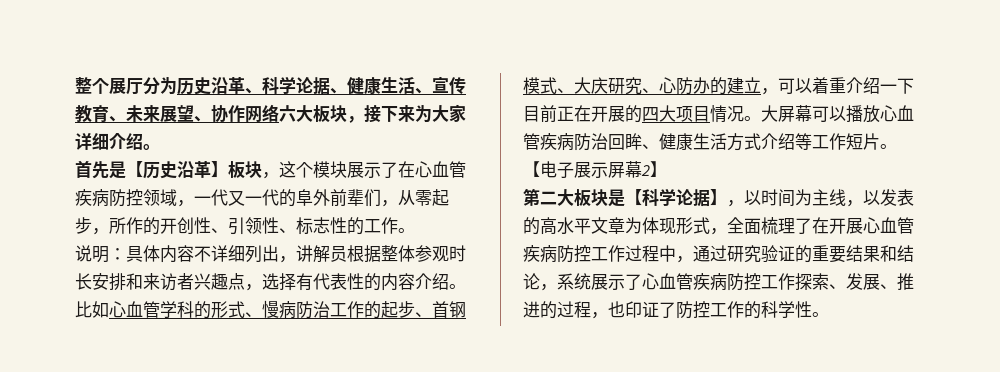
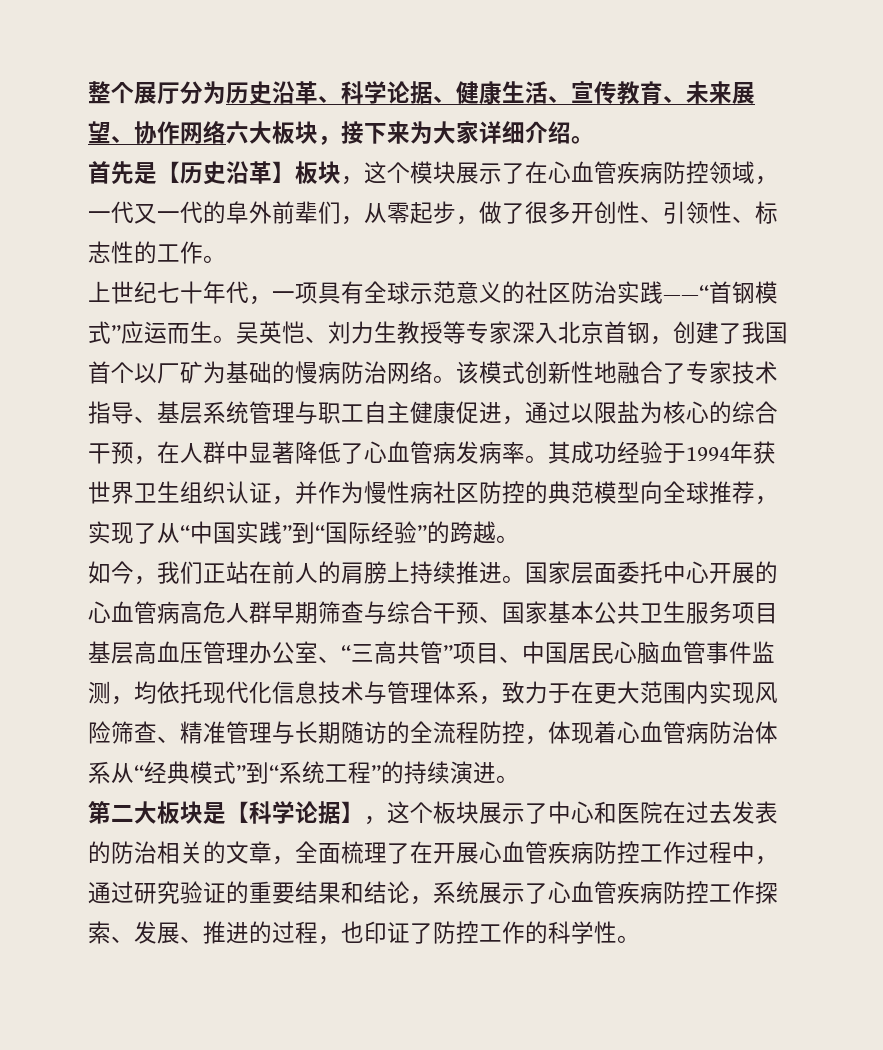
- 首先是【历史沿革】板块，这个模块展示了在心血管疾病防控领域，一代又一代的阜外前辈们，从零起步，所作的开创性、引领性、标志性的工作。
+ 首先是【历史沿革】板块，这个模块展示了在心血管疾病防控领域，一代又一代的阜外前辈们，从零起步，做了很多开创性、引领性、标志性的工作。
- 说明：具体内容不详细列出，讲解员根据整体参观时长安排和来访者兴趣点，选择有代表性的内容介绍。比如心血管学科的形式、慢病防治工作的起步、首钢模式、大庆研究、心防办的建立，可以着重介绍一下目前正在开展的四大项目情况。大屏幕可以播放心血管疾病防治回眸、健康生活方式介绍等工作短片。【电子展示屏幕2】
+ 上世纪七十年代，一项具有全球示范意义的社区防治实践——“首钢模式”应运而生。吴英恺、刘力生教授等专家深入北京首钢，创建了我国首个以厂矿为基础的慢病防治网络。该模式创新性地融合了专家技术指导、基层系统管理与职工自主健康促进，通过以限盐为核心的综合干预，在人群中显著降低了心血管病发病率。其成功经验于1994年获世界卫生组织认证，并作为慢性病社区防控的典范模型向全球推荐，实现了从“中国实践”到“国际经验”的跨越。
+ 如今，我们正站在前人的肩膀上持续推进。国家层面委托中心开展的心血管病高危人群早期筛查与综合干预、国家基本公共卫生服务项目基层高血压管理办公室、“三高共管”项目、中国居民心脑血管事件监测，均依托现代化信息技术与管理体系，致力于在更大范围内实现风险筛查、精准管理与长期随访的全流程防控，体现着心血管病防治体系从“经典模式”到“系统工程”的持续演进。
- 第二大板块是【科学论据】，以时间为主线，以发表的高水平文章为体现形式，全面梳理了在开展心血管疾病防控工作过程中，通过研究验证的重要结果和结论，系统展示了心血管疾病防控工作探索、发展、推进的过程，也印证了防控工作的科学性。
+ 第二大板块是【科学论据】，这个板块展示了中心和医院在过去发表的防治相关的文章，全面梳理了在开展心血管疾病防控工作过程中，通过研究验证的重要结果和结论，系统展示了心血管疾病防控工作探索、发展、推进的过程，也印证了防控工作的科学性。

